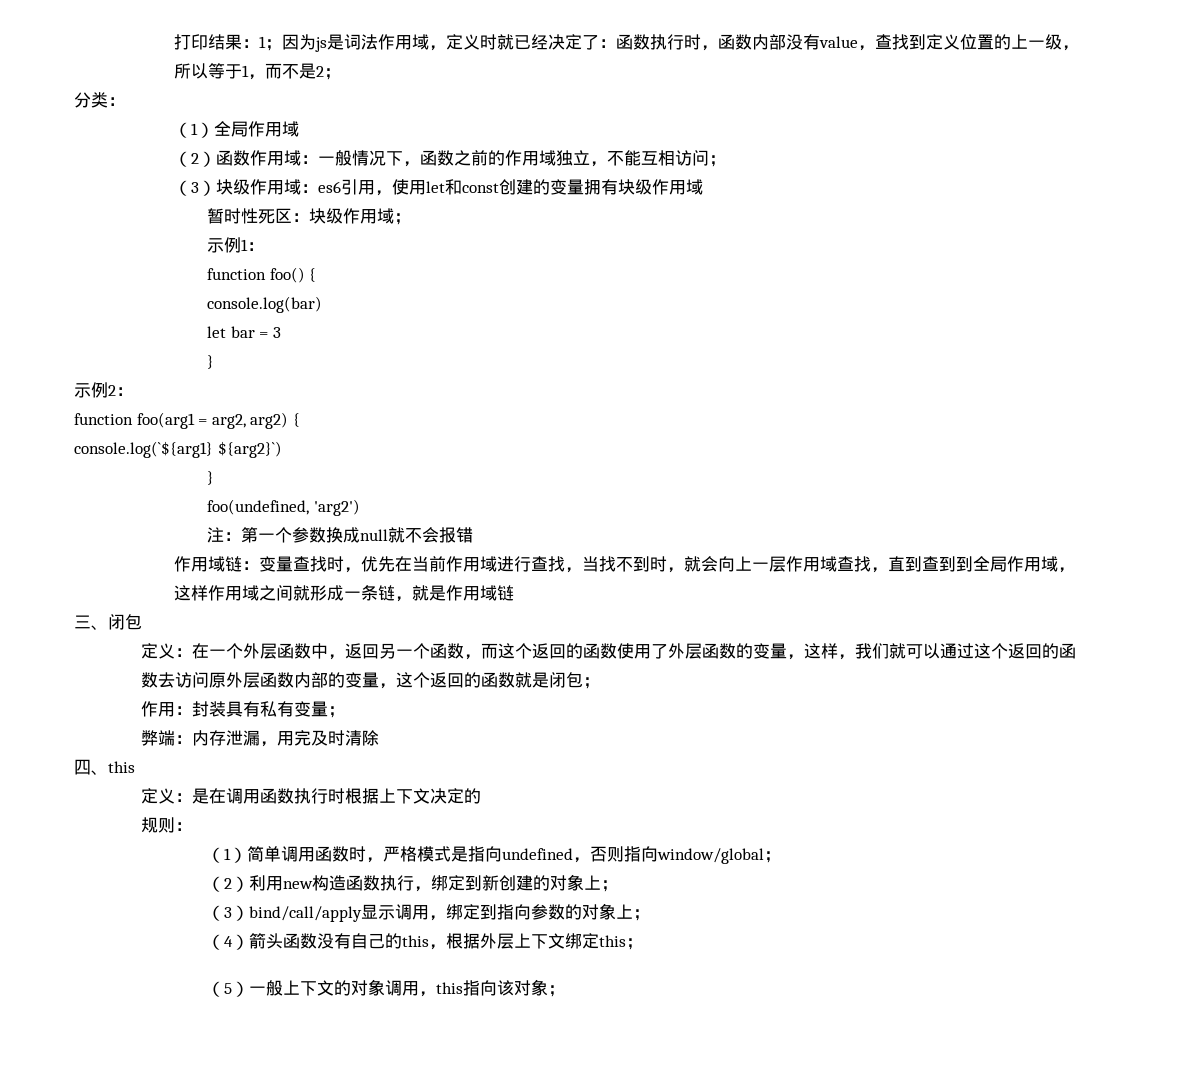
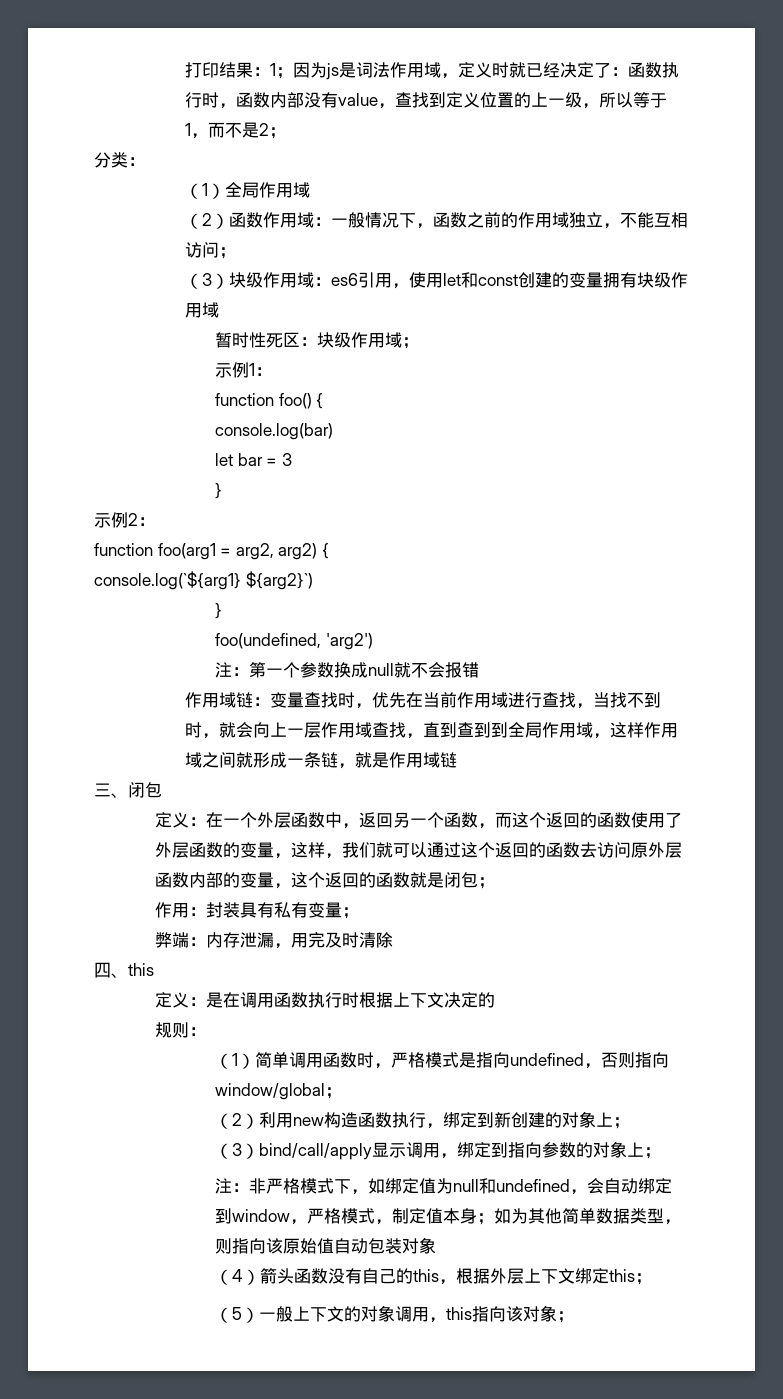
+ 注：非严格模式下，如绑定值为null和undefined，会自动绑定到window，严格模式，制定值本身；如为其他简单数据类型，则指向该原始值自动包装对象

